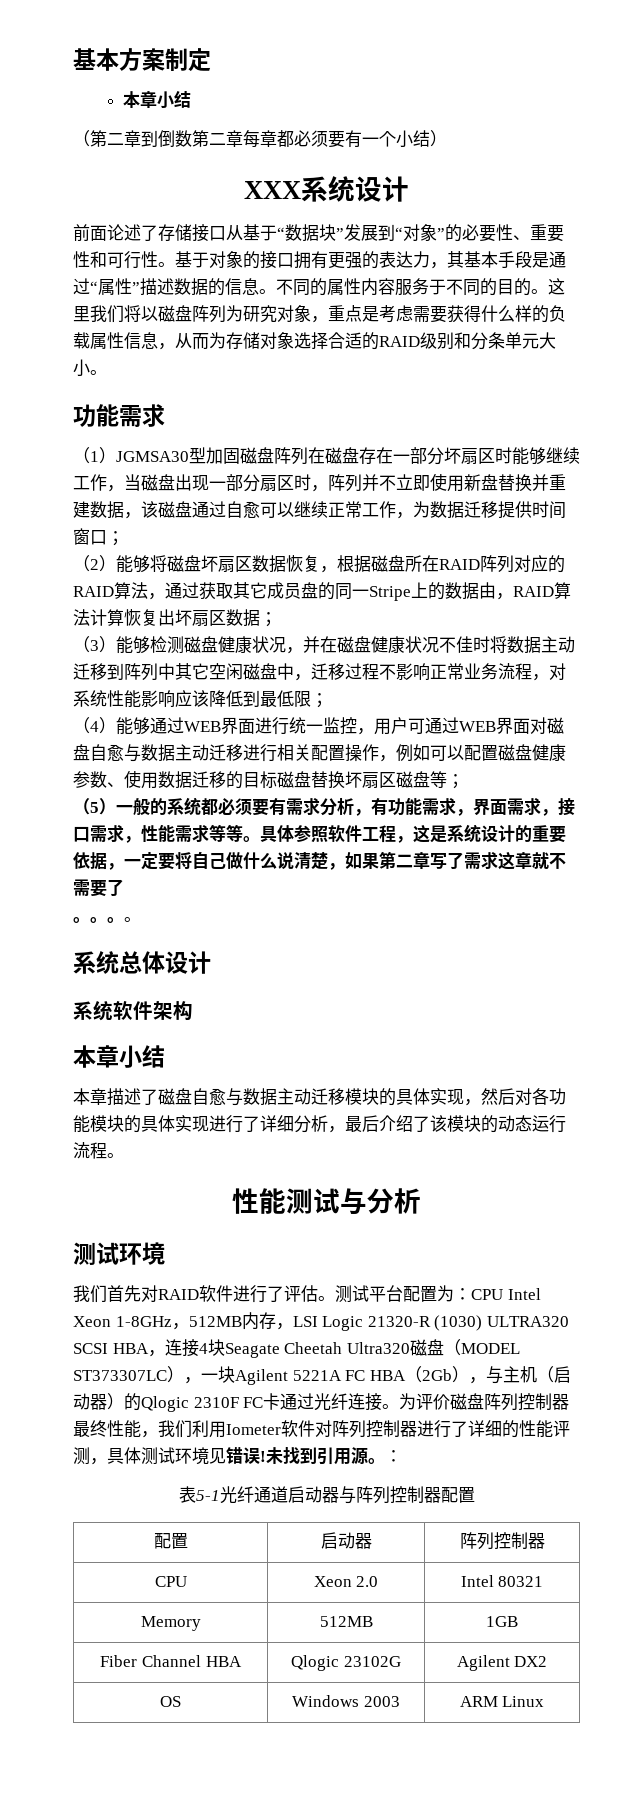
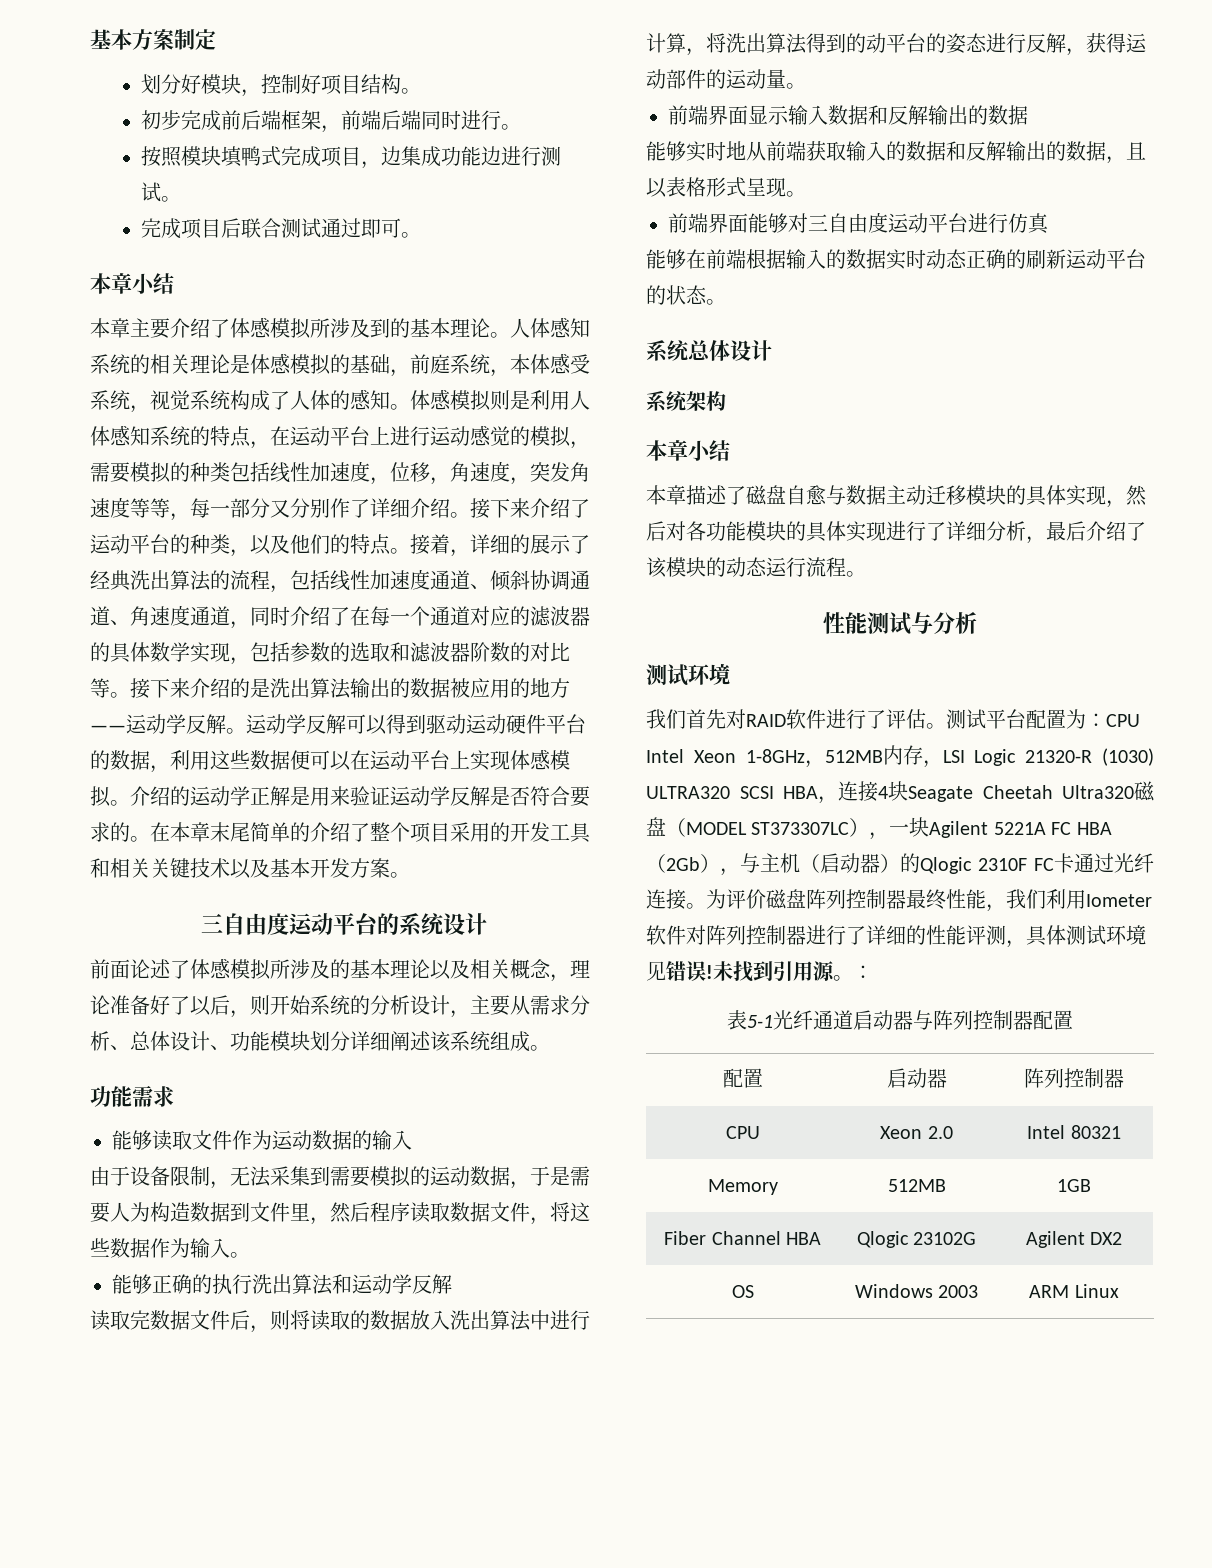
  基本方案制定
+ 划分好模块，控制好项目结构。
+ 初步完成前后端框架，前端后端同时进行。
+ 按照模块填鸭式完成项目，边集成功能边进行测试。
+ 完成项目后联合测试通过即可。
  本章小结
- （第二章到倒数第二章每章都必须要有一个小结）
- XXX系统设计
+ 本章主要介绍了体感模拟所涉及到的基本理论。人体感知系统的相关理论是体感模拟的基础，前庭系统，本体感受系统，视觉系统构成了人体的感知。体感模拟则是利用人体感知系统的特点，在运动平台上进行运动感觉的模拟，需要模拟的种类包括线性加速度，位移，角速度，突发角速度等等，每一部分又分别作了详细介绍。接下来介绍了运动平台的种类，以及他们的特点。接着，详细的展示了经典洗出算法的流程，包括线性加速度通道、倾斜协调通道、角速度通道，同时介绍了在每一个通道对应的滤波器的具体数学实现，包括参数的选取和滤波器阶数的对比等。接下来介绍的是洗出算法输出的数据被应用的地方——运动学反解。运动学反解可以得到驱动运动硬件平台的数据，利用这些数据便可以在运动平台上实现体感模拟。介绍的运动学正解是用来验证运动学反解是否符合要求的。在本章末尾简单的介绍了整个项目采用的开发工具和相关关键技术以及基本开发方案。
+ 三自由度运动平台的系统设计
- 前面论述了存储接口从基于“数据块”发展到“对象”的必要性、重要性和可行性。基于对象的接口拥有更强的表达力，其基本手段是通过“属性”描述数据的信息。不同的属性内容服务于不同的目的。这里我们将以磁盘阵列为研究对象，重点是考虑需要获得什么样的负载属性信息，从而为存储对象选择合适的RAID级别和分条单元大小。
+ 前面论述了体感模拟所涉及的基本理论以及相关概念，理论准备好了以后，则开始系统的分析设计，主要从需求分析、总体设计、功能模块划分详细阐述该系统组成。
  功能需求
- （1）JGMSA30型加固磁盘阵列在磁盘存在一部分坏扇区时能够继续工作，当磁盘出现一部分扇区时，阵列并不立即使用新盘替换并重建数据，该磁盘通过自愈可以继续正常工作，为数据迁移提供时间窗口；
- （2）能够将磁盘坏扇区数据恢复，根据磁盘所在RAID阵列对应的RAID算法，通过获取其它成员盘的同一Stripe上的数据由，RAID算法计算恢复出坏扇区数据；
- （3）能够检测磁盘健康状况，并在磁盘健康状况不佳时将数据主动迁移到阵列中其它空闲磁盘中，迁移过程不影响正常业务流程，对系统性能影响应该降低到最低限；
- （4）能够通过WEB界面进行统一监控，用户可通过WEB界面对磁盘自愈与数据主动迁移进行相关配置操作，例如可以配置磁盘健康参数、使用数据迁移的目标磁盘替换坏扇区磁盘等；
- （5）一般的系统都必须要有需求分析，有功能需求，界面需求，接口需求，性能需求等等。具体参照软件工程，这是系统设计的重要依据，一定要将自己做什么说清楚，如果第二章写了需求这章就不需要了
- 。。。。
+ 能够读取文件作为运动数据的输入
+ 由于设备限制，无法采集到需要模拟的运动数据，于是需要人为构造数据到文件里，然后程序读取数据文件，将这些数据作为输入。
+ 能够正确的执行洗出算法和运动学反解
+ 读取完数据文件后，则将读取的数据放入洗出算法中进行计算，将洗出算法得到的动平台的姿态进行反解，获得运动部件的运动量。
+ 前端界面显示输入数据和反解输出的数据
+ 能够实时地从前端获取输入的数据和反解输出的数据，且以表格形式呈现。
+ 前端界面能够对三自由度运动平台进行仿真
+ 能够在前端根据输入的数据实时动态正确的刷新运动平台的状态。
- 系统软件架构
+ 系统架构

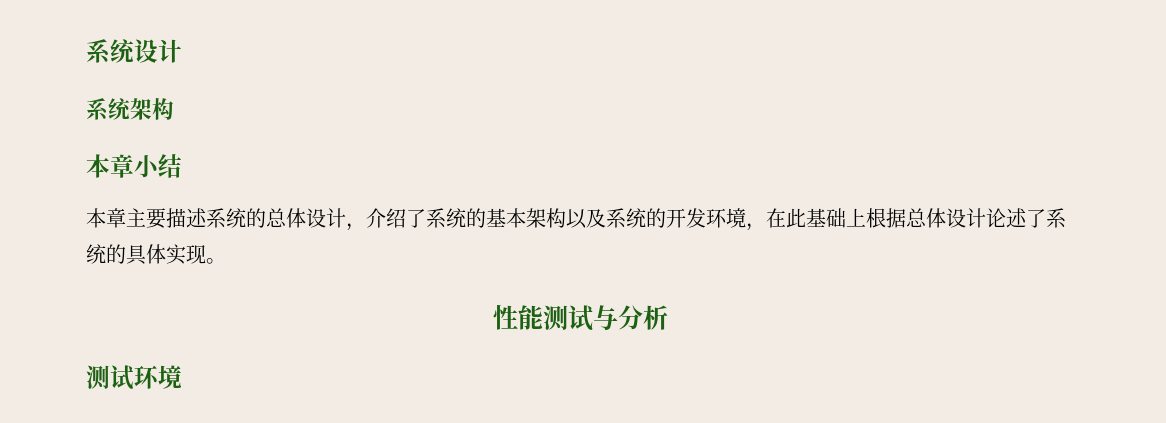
- 基本方案制定
- 划分好模块，控制好项目结构。
- 初步完成前后端框架，前端后端同时进行。
- 按照模块填鸭式完成项目，边集成功能边进行测试。
- 完成项目后联合测试通过即可。
- 本章小结
- 本章主要介绍了体感模拟所涉及到的基本理论。人体感知系统的相关理论是体感模拟的基础，前庭系统，本体感受系统，视觉系统构成了人体的感知。体感模拟则是利用人体感知系统的特点，在运动平台上进行运动感觉的模拟，需要模拟的种类包括线性加速度，位移，角速度，突发角速度等等，每一部分又分别作了详细介绍。接下来介绍了运动平台的种类，以及他们的特点。接着，详细的展示了经典洗出算法的流程，包括线性加速度通道、倾斜协调通道、角速度通道，同时介绍了在每一个通道对应的滤波器的具体数学实现，包括参数的选取和滤波器阶数的对比等。接下来介绍的是洗出算法输出的数据被应用的地方——运动学反解。运动学反解可以得到驱动运动硬件平台的数据，利用这些数据便可以在运动平台上实现体感模拟。介绍的运动学正解是用来验证运动学反解是否符合要求的。在本章末尾简单的介绍了整个项目采用的开发工具和相关关键技术以及基本开发方案。
- 三自由度运动平台的系统设计
- 前面论述了体感模拟所涉及的基本理论以及相关概念，理论准备好了以后，则开始系统的分析设计，主要从需求分析、总体设计、功能模块划分详细阐述该系统组成。
- 功能需求
- 能够读取文件作为运动数据的输入
- 由于设备限制，无法采集到需要模拟的运动数据，于是需要人为构造数据到文件里，然后程序读取数据文件，将这些数据作为输入。
- 能够正确的执行洗出算法和运动学反解
- 读取完数据文件后，则将读取的数据放入洗出算法中进行计算，将洗出算法得到的动平台的姿态进行反解，获得运动部件的运动量。
- 前端界面显示输入数据和反解输出的数据
- 能够实时地从前端获取输入的数据和反解输出的数据，且以表格形式呈现。
- 前端界面能够对三自由度运动平台进行仿真
- 能够在前端根据输入的数据实时动态正确的刷新运动平台的状态。
- 系统总体设计
+ 系统设计
- 本章描述了磁盘自愈与数据主动迁移模块的具体实现，然后对各功能模块的具体实现进行了详细分析，最后介绍了该模块的动态运行流程。
+ 本章主要描述系统的总体设计，介绍了系统的基本架构以及系统的开发环境，在此基础上根据总体设计论述了系统的具体实现。
- 我们首先对RAID软件进行了评估。测试平台配置为：CPU Intel Xeon 1-8GHz，512MB内存，LSI Logic 21320-R (1030) ULTRA320 SCSI HBA，连接4块Seagate Cheetah Ultra320磁盘（MODEL ST373307LC），一块Agilent 5221A FC HBA（2Gb），与主机（启动器）的Qlogic 2310F FC卡通过光纤连接。为评价磁盘阵列控制器最终性能，我们利用Iometer软件对阵列控制器进行了详细的性能评测，具体测试环境见错误!未找到引用源。：
- 表5-1光纤通道启动器与阵列控制器配置
- 配置 | 启动器 | 阵列控制器
- CPU | Xeon 2.0 | Intel 80321
- Memory | 512MB | 1GB
- Fiber Channel HBA | Qlogic 23102G | Agilent DX2
- OS | Windows 2003 | ARM Linux

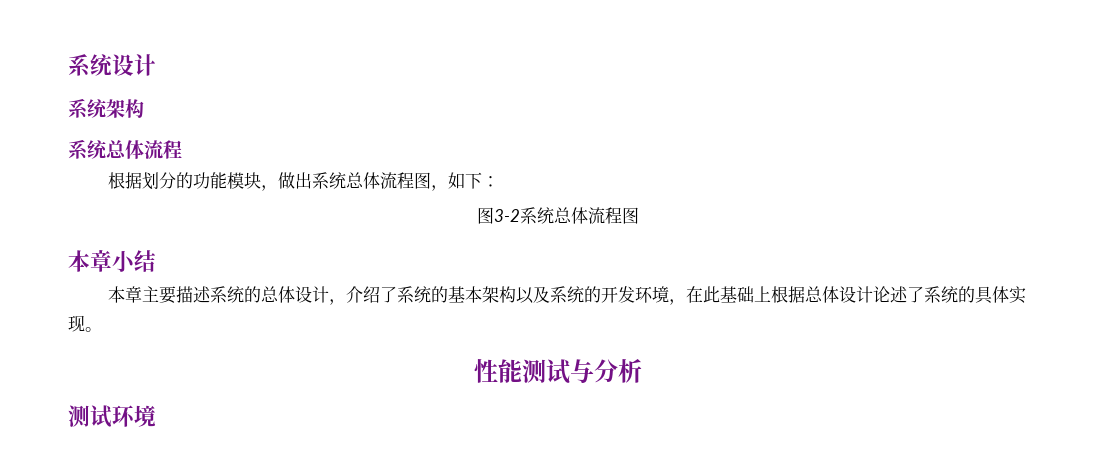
  系统架构
+ 系统总体流程
+ 根据划分的功能模块，做出系统总体流程图，如下：
+ 图3-2系统总体流程图

